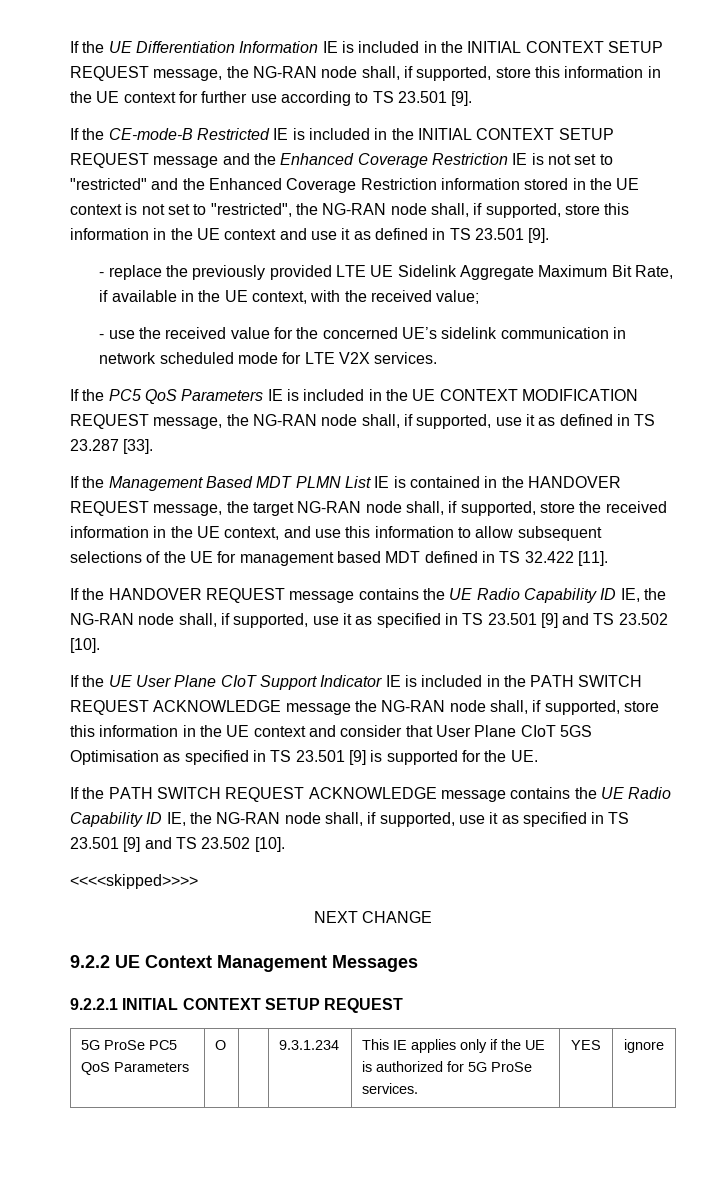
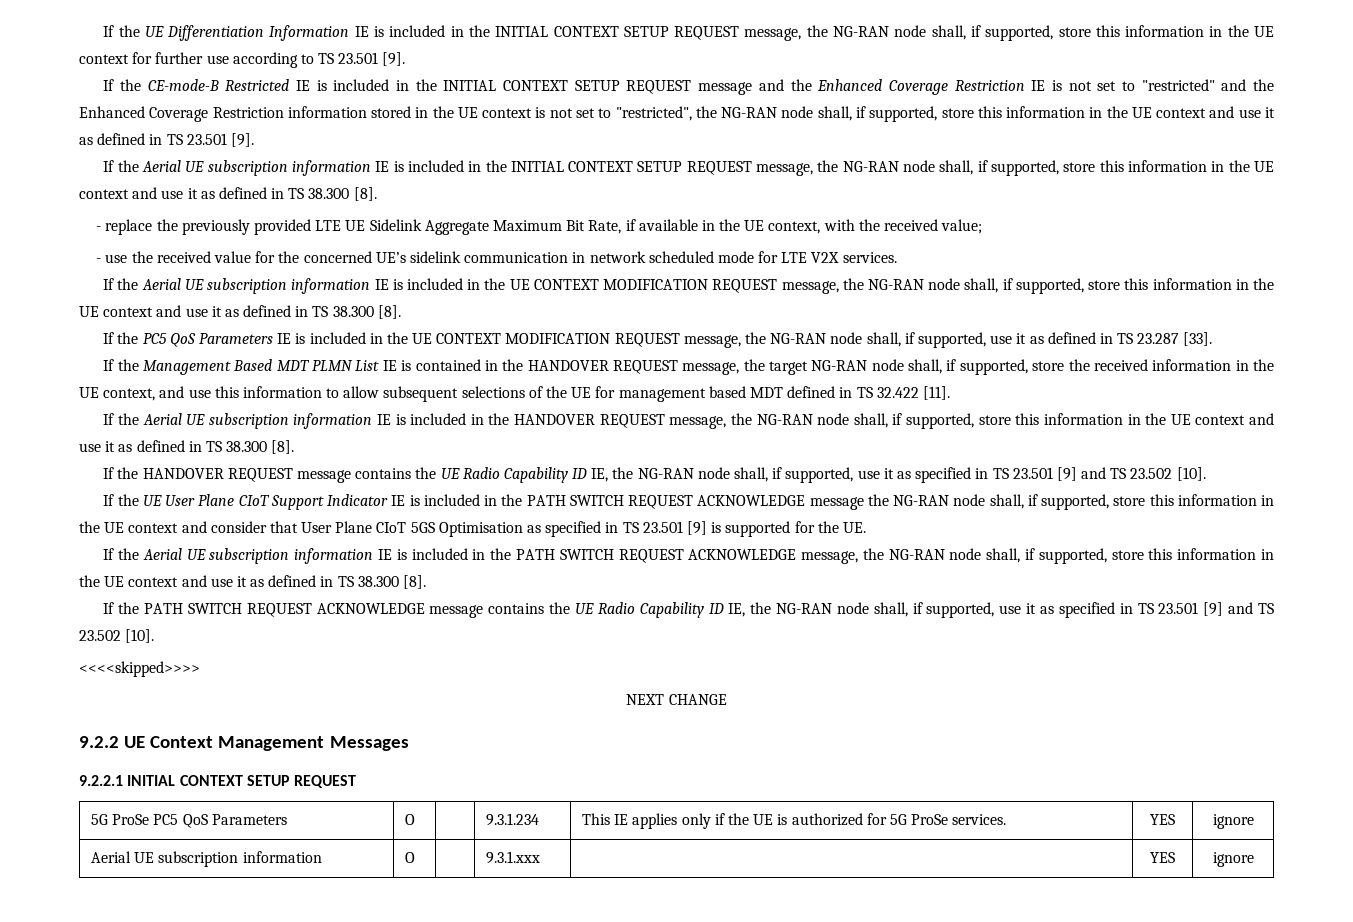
+ If the Aerial UE subscription information IE is included in the INITIAL CONTEXT SETUP REQUEST message, the NG-RAN node shall, if supported, store this information in the UE context and use it as defined in TS 38.300 [8].
+ If the Aerial UE subscription information IE is included in the UE CONTEXT MODIFICATION REQUEST message, the NG-RAN node shall, if supported, store this information in the UE context and use it as defined in TS 38.300 [8].
+ If the Aerial UE subscription information IE is included in the HANDOVER REQUEST message, the NG-RAN node shall, if supported, store this information in the UE context and use it as defined in TS 38.300 [8].
+ If the Aerial UE subscription information IE is included in the PATH SWITCH REQUEST ACKNOWLEDGE message, the NG-RAN node shall, if supported, store this information in the UE context and use it as defined in TS 38.300 [8].
+ Aerial UE subscription information | O | | 9.3.1.xxx | | YES | ignore

